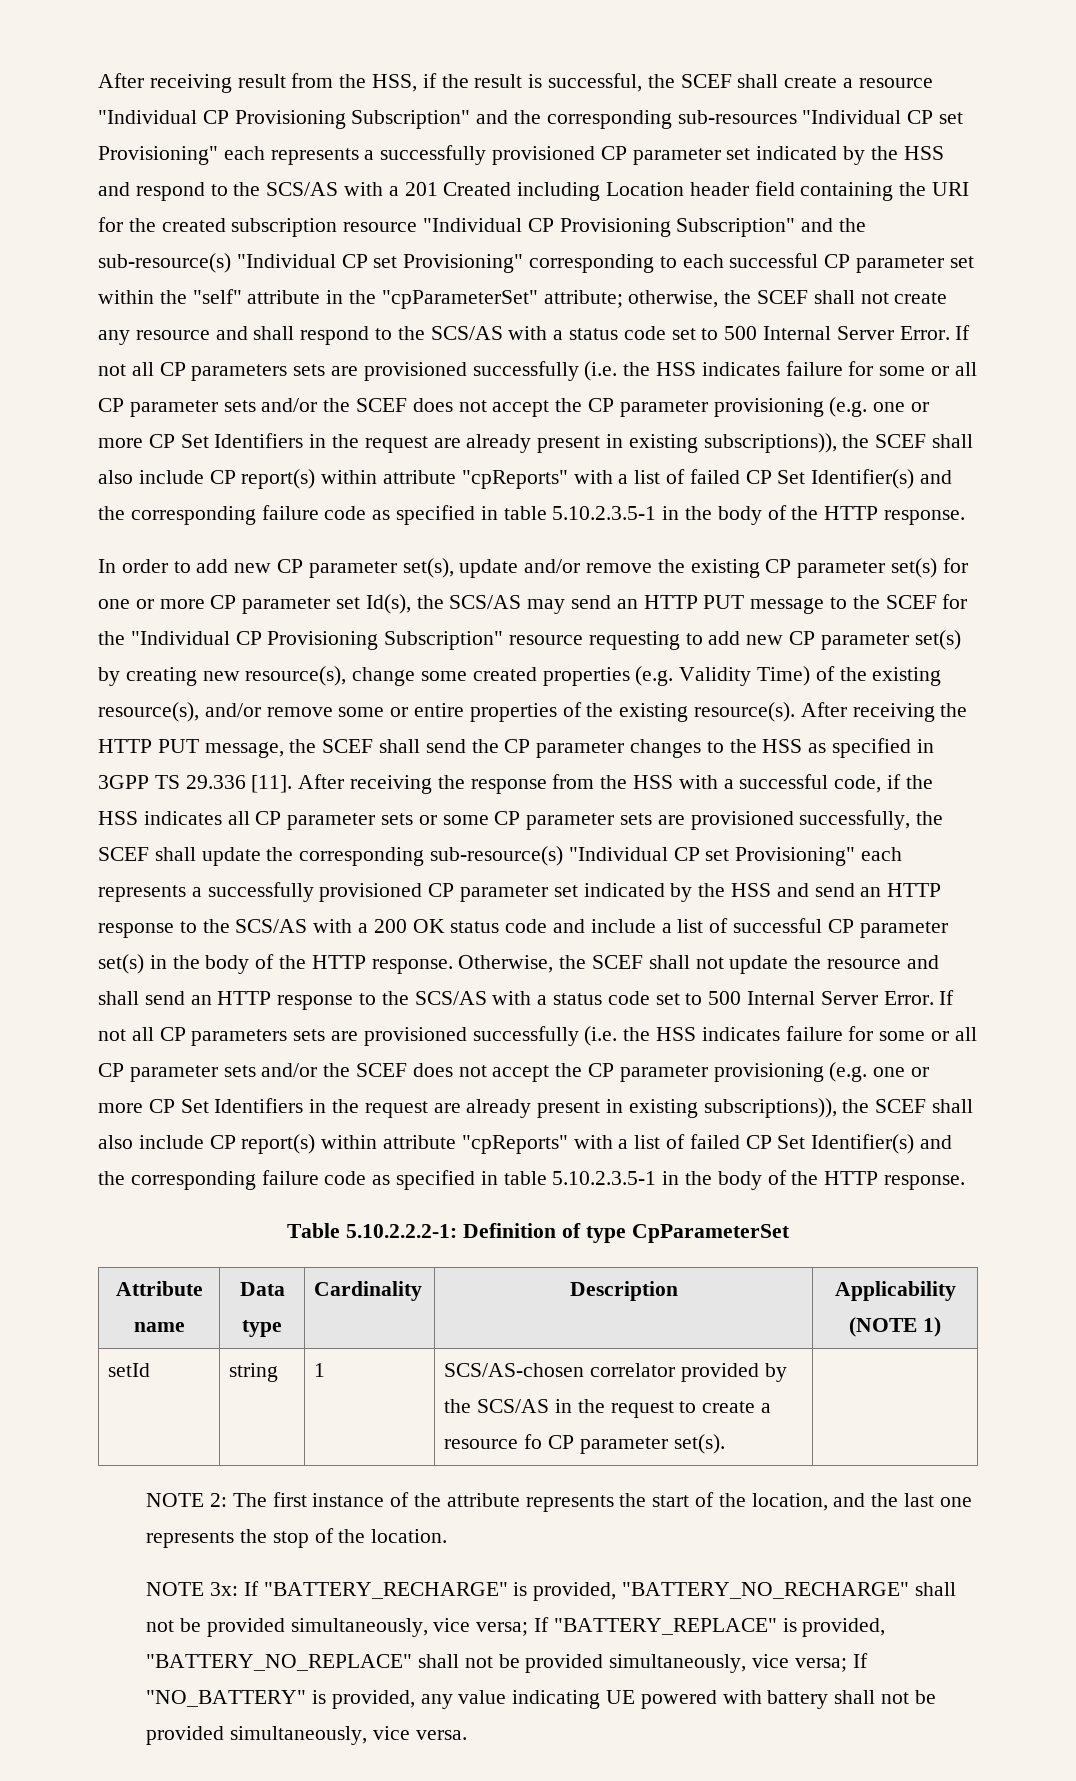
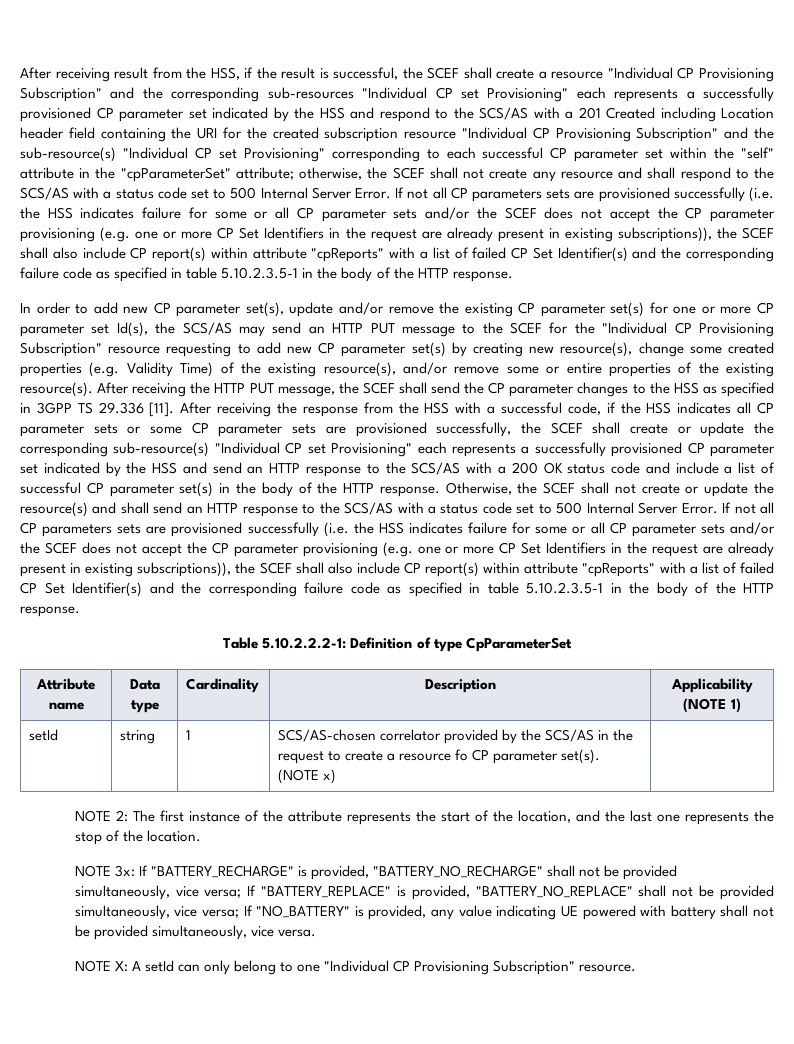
- After receiving the response from the HSS with a successful code, if the HSS indicates all CP parameter sets or some CP parameter sets are provisioned successfully, the SCEF shall update the corresponding sub-resource(s) "Individual CP set Provisioning" each represents a successfully provisioned CP parameter set indicated by the HSS and send an HTTP response to the SCS/AS with a 200 OK status code and include a list of successful CP parameter set(s) in the body of the HTTP response.
+ After receiving the response from the HSS with a successful code, if the HSS indicates all CP parameter sets or some CP parameter sets are provisioned successfully, the SCEF shall create or update the corresponding sub-resource(s) "Individual CP set Provisioning" each represents a successfully provisioned CP parameter set indicated by the HSS and send an HTTP response to the SCS/AS with a 200 OK status code and include a list of successful CP parameter set(s) in the body of the HTTP response.
- Otherwise, the SCEF shall not update the resource and shall send an HTTP response to the SCS/AS with a status code set to 500 Internal Server Error.
+ Otherwise, the SCEF shall not create or update the resource(s) and shall send an HTTP response to the SCS/AS with a status code set to 500 Internal Server Error.
- setId | string | 1 | SCS/AS-chosen correlator provided by the SCS/AS in the request to create a resource fo CP parameter set(s). |
+ setId | string | 1 | SCS/AS-chosen correlator provided by the SCS/AS in the request to create a resource fo CP parameter set(s). (NOTE x) |
+ NOTE X: A setId can only belong to one "Individual CP Provisioning Subscription" resource.

